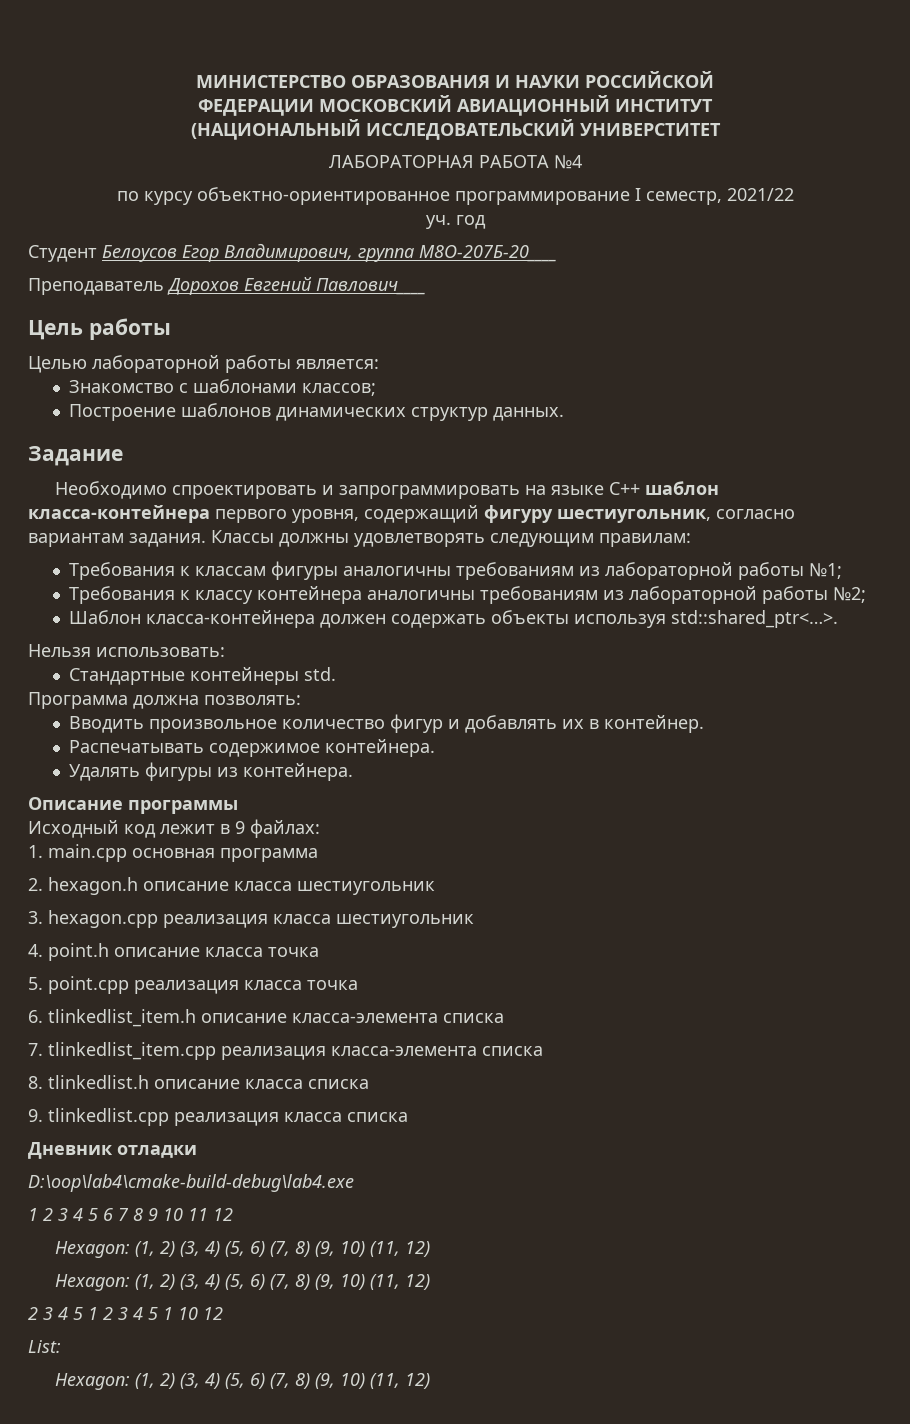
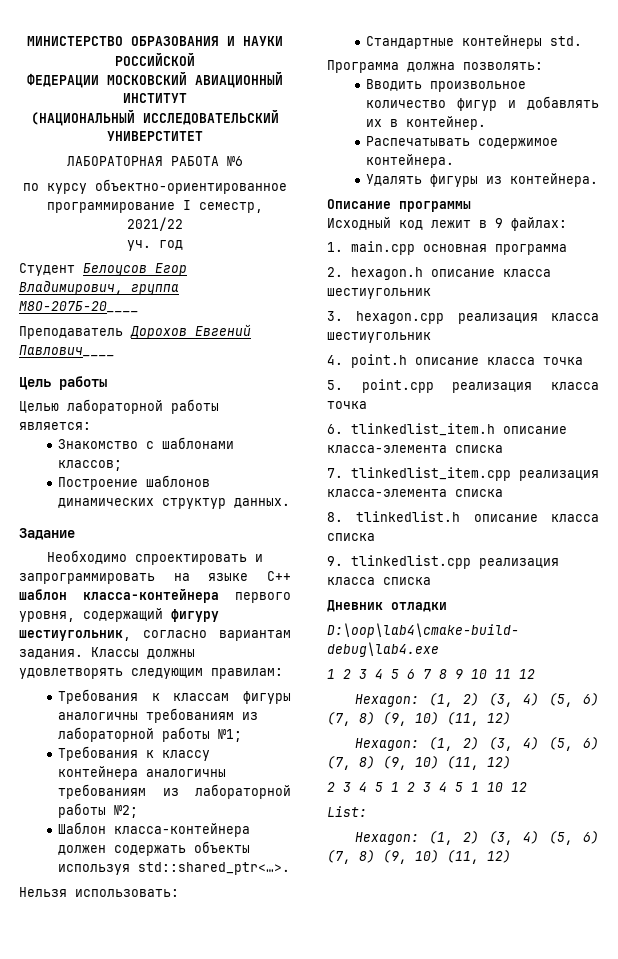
- ЛАБОРАТОРНАЯ РАБОТА №4
+ ЛАБОРАТОРНАЯ РАБОТА №6

